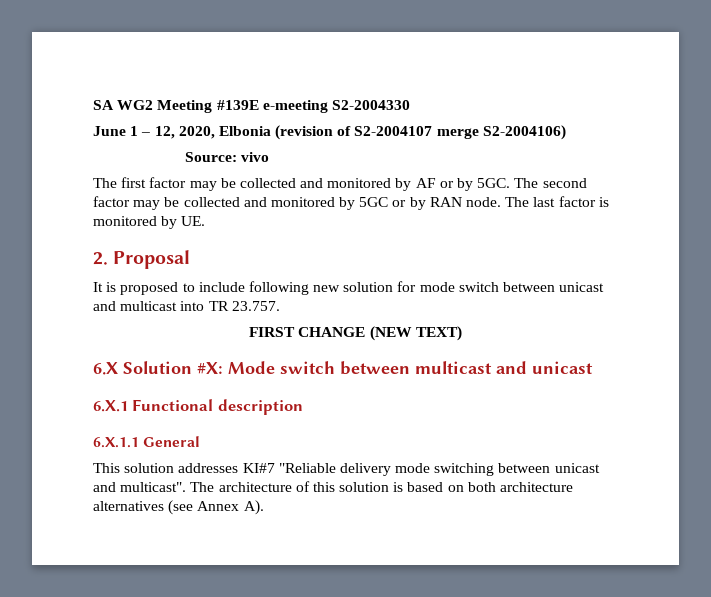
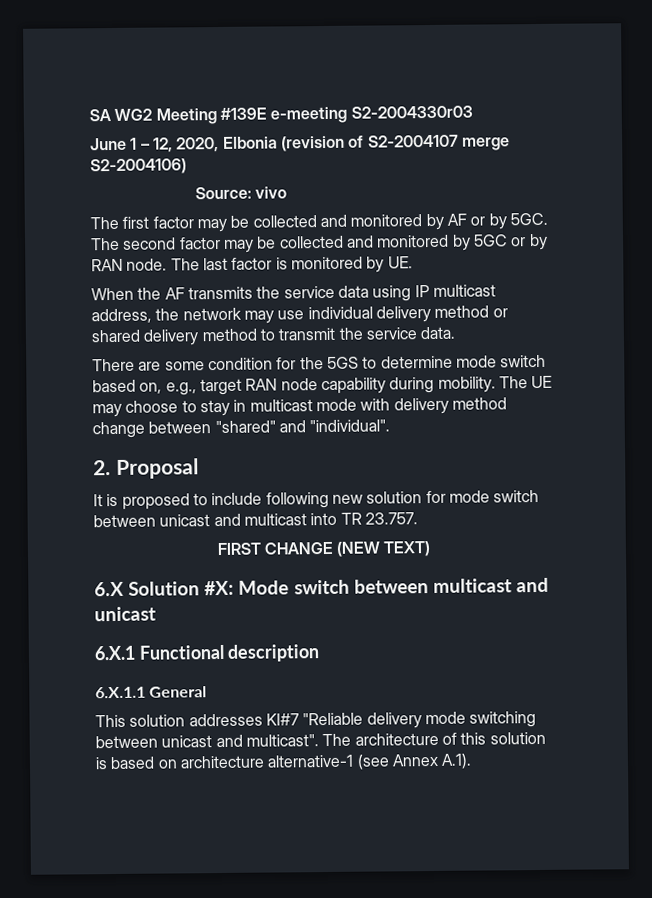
- SA WG2 Meeting #139E e-meeting S2-2004330
+ SA WG2 Meeting #139E e-meeting S2-2004330r03
+ When the AF transmits the service data using IP multicast address, the network may use individual delivery method or shared delivery method to transmit the service data.
+ There are some condition for the 5GS to determine mode switch based on, e.g., target RAN node capability during mobility. The UE may choose to stay in multicast mode with delivery method change between "shared" and "individual".
- The architecture of this solution is based on both architecture alternatives (see Annex A).
+ The architecture of this solution is based on architecture alternative-1 (see Annex A.1).

